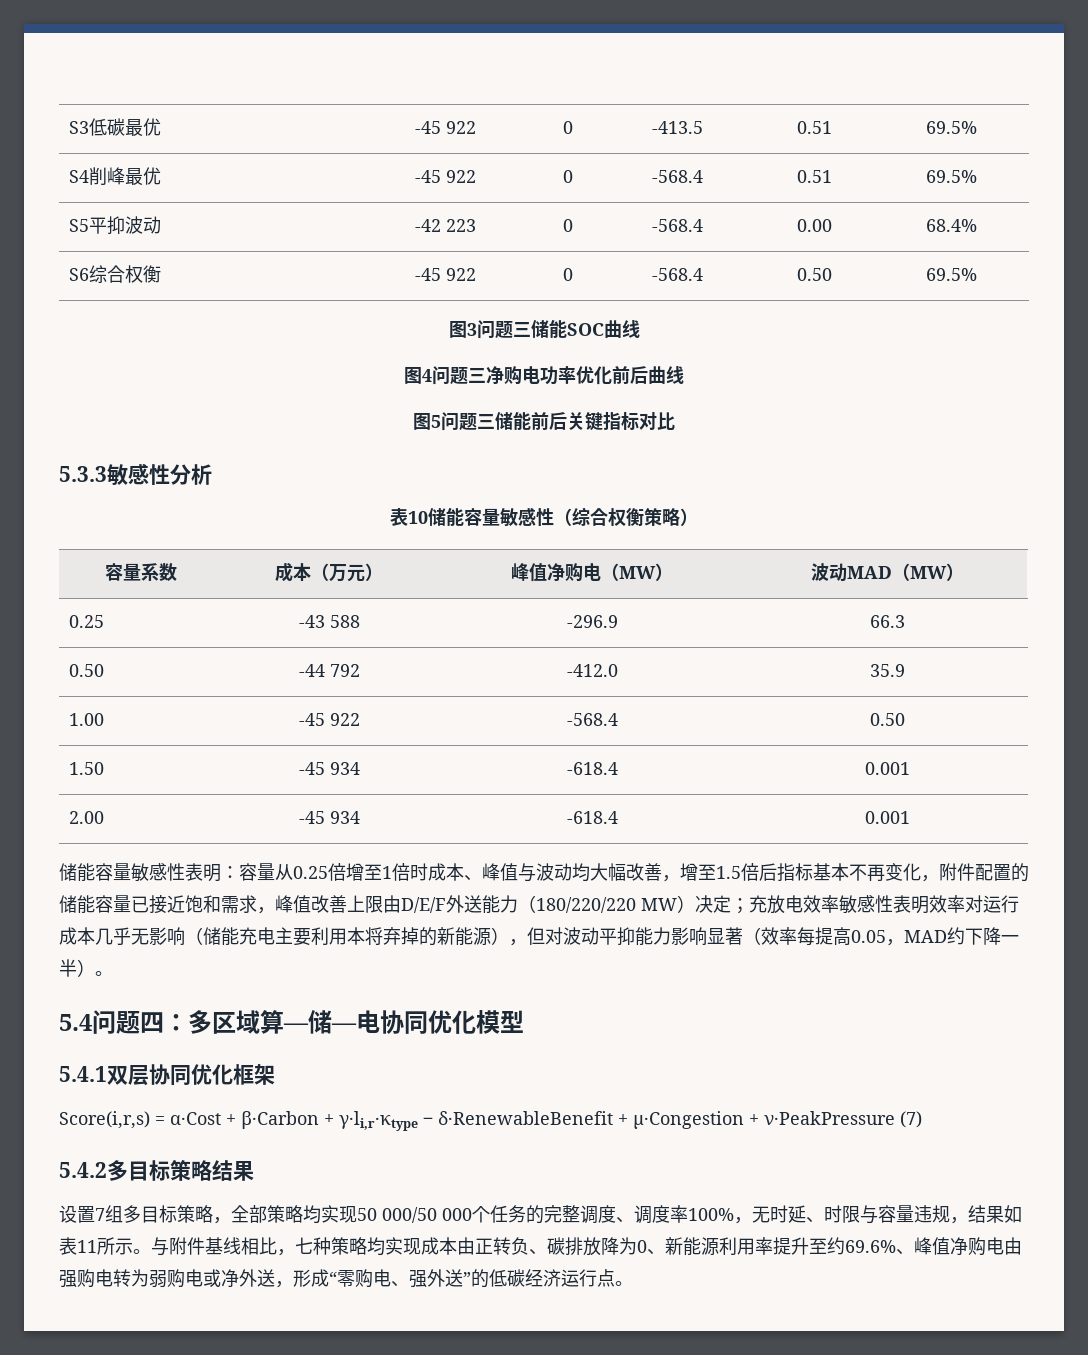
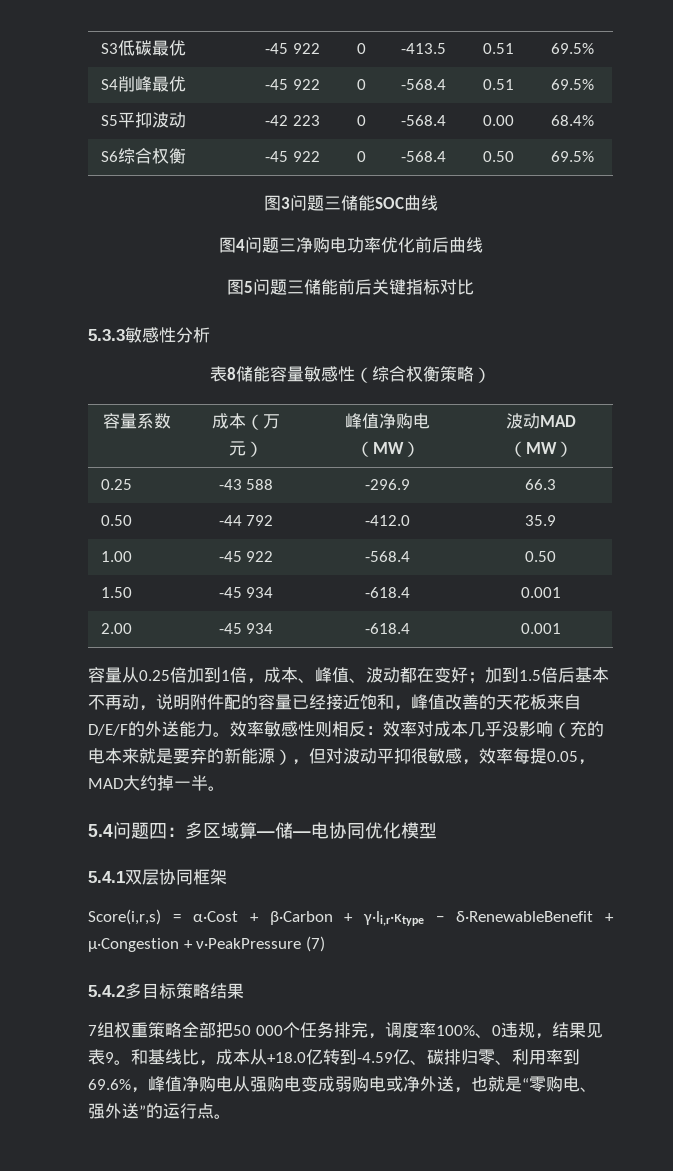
- 表10储能容量敏感性（综合权衡策略）
+ 表8储能容量敏感性（综合权衡策略）
- 储能容量敏感性表明：容量从0.25倍增至1倍时成本、峰值与波动均大幅改善，增至1.5倍后指标基本不再变化，附件配置的储能容量已接近饱和需求，峰值改善上限由D/E/F外送能力（180/220/220 MW）决定；充放电效率敏感性表明效率对运行成本几乎无影响（储能充电主要利用本将弃掉的新能源），但对波动平抑能力影响显著（效率每提高0.05，MAD约下降一半）。
+ 容量从0.25倍加到1倍，成本、峰值、波动都在变好；加到1.5倍后基本不再动，说明附件配的容量已经接近饱和，峰值改善的天花板来自D/E/F的外送能力。效率敏感性则相反：效率对成本几乎没影响（充的电本来就是要弃的新能源），但对波动平抑很敏感，效率每提0.05，MAD大约掉一半。
- 5.4.1双层协同优化框架
+ 5.4.1双层协同框架
- 设置7组多目标策略，全部策略均实现50 000/50 000个任务的完整调度、调度率100%，无时延、时限与容量违规，结果如表11所示。与附件基线相比，七种策略均实现成本由正转负、碳排放降为0、新能源利用率提升至约69.6%、峰值净购电由强购电转为弱购电或净外送，形成“零购电、强外送”的低碳经济运行点。
+ 7组权重策略全部把50 000个任务排完，调度率100%、0违规，结果见表9。和基线比，成本从+18.0亿转到-4.59亿、碳排归零、利用率到69.6%，峰值净购电从强购电变成弱购电或净外送，也就是“零购电、强外送”的运行点。

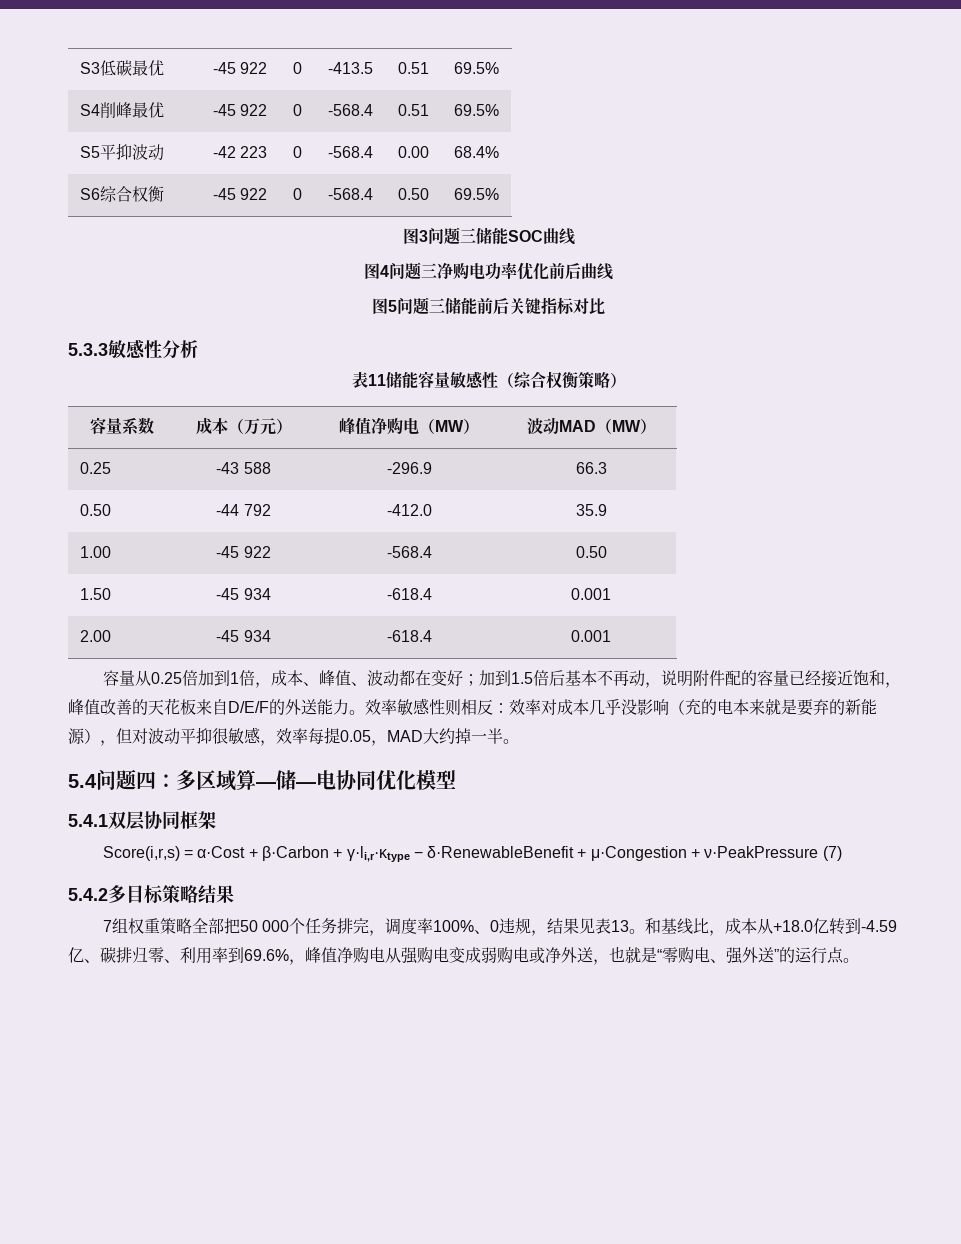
- 表8储能容量敏感性（综合权衡策略）
+ 表11储能容量敏感性（综合权衡策略）
- 7组权重策略全部把50 000个任务排完，调度率100%、0违规，结果见表9。
+ 7组权重策略全部把50 000个任务排完，调度率100%、0违规，结果见表13。

